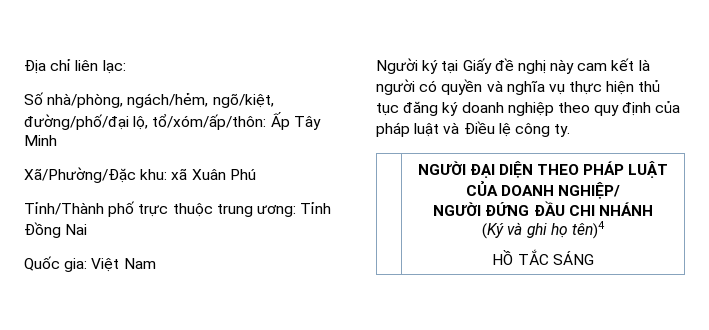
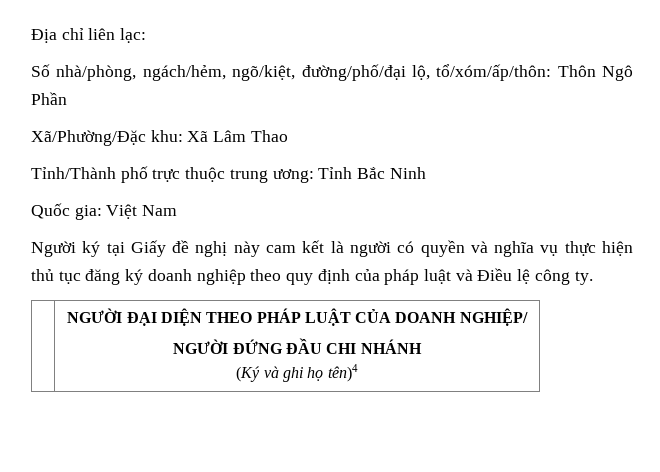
- Số nhà/phòng, ngách/hẻm, ngõ/kiệt, đường/phố/đại lộ, tổ/xóm/ấp/thôn: Ấp Tây Minh
+ Số nhà/phòng, ngách/hẻm, ngõ/kiệt, đường/phố/đại lộ, tổ/xóm/ấp/thôn: Thôn Ngô Phần
- Xã/Phường/Đặc khu: xã Xuân Phú
+ Xã/Phường/Đặc khu: Xã Lâm Thao
- Tỉnh/Thành phố trực thuộc trung ương: Tỉnh Đồng Nai
+ Tỉnh/Thành phố trực thuộc trung ương: Tỉnh Bắc Ninh
  | NGƯỜI ĐẠI DIỆN THEO PHÁP LUẬT CỦA DOANH NGHIỆP/
  NGƯỜI ĐỨNG ĐẦU CHI NHÁNH
  (Ký và ghi họ tên)4
- HỒ TẮC SÁNG

